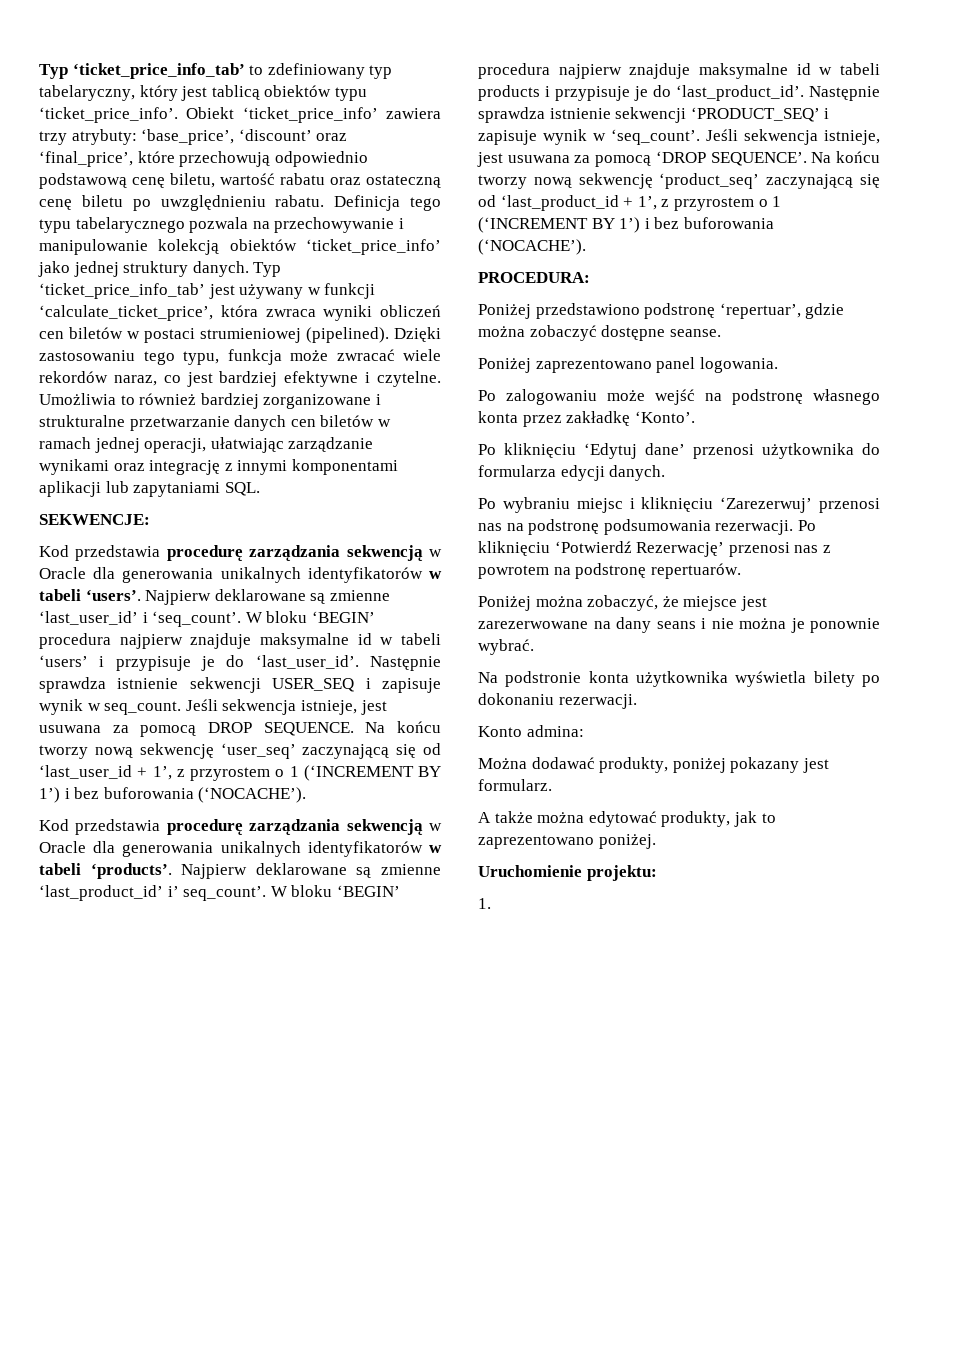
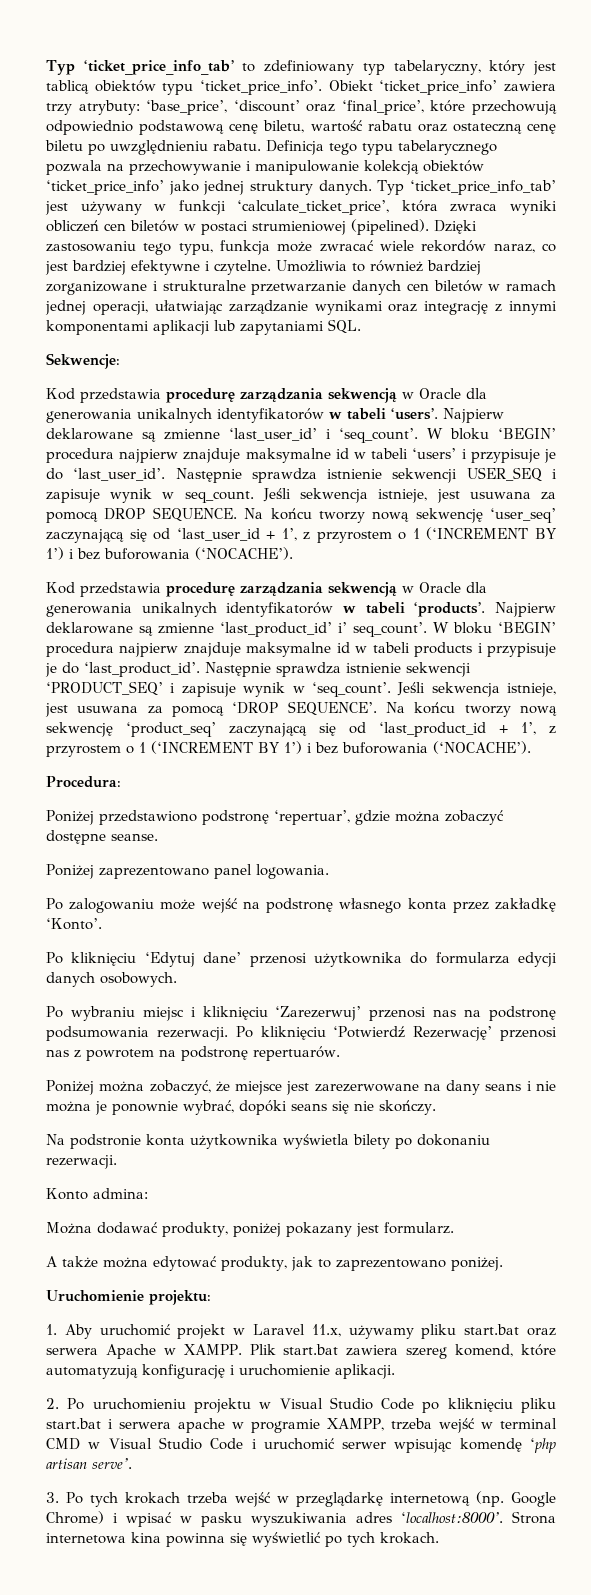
- SEKWENCJE:
+ Sekwencje:
- PROCEDURA:
+ Procedura:
- Po kliknięciu ‘Edytuj dane’ przenosi użytkownika do formularza edycji danych.
+ Po kliknięciu ‘Edytuj dane’ przenosi użytkownika do formularza edycji danych osobowych.
- Poniżej można zobaczyć, że miejsce jest zarezerwowane na dany seans i nie można je ponownie wybrać.
+ Poniżej można zobaczyć, że miejsce jest zarezerwowane na dany seans i nie można je ponownie wybrać, dopóki seans się nie skończy.
- 1.
+ 1. Aby uruchomić projekt w Laravel 11.x, używamy pliku start.bat oraz serwera Apache w XAMPP. Plik start.bat zawiera szereg komend, które automatyzują konfigurację i uruchomienie aplikacji.
+ 2. Po uruchomieniu projektu w Visual Studio Code po kliknięciu pliku start.bat i serwera apache w programie XAMPP, trzeba wejść w terminal CMD w Visual Studio Code i uruchomić serwer wpisując komendę ‘php artisan serve’.
+ 3. Po tych krokach trzeba wejść w przeglądarkę internetową (np. Google Chrome) i wpisać w pasku wyszukiwania adres ‘localhost:8000’. Strona internetowa kina powinna się wyświetlić po tych krokach.

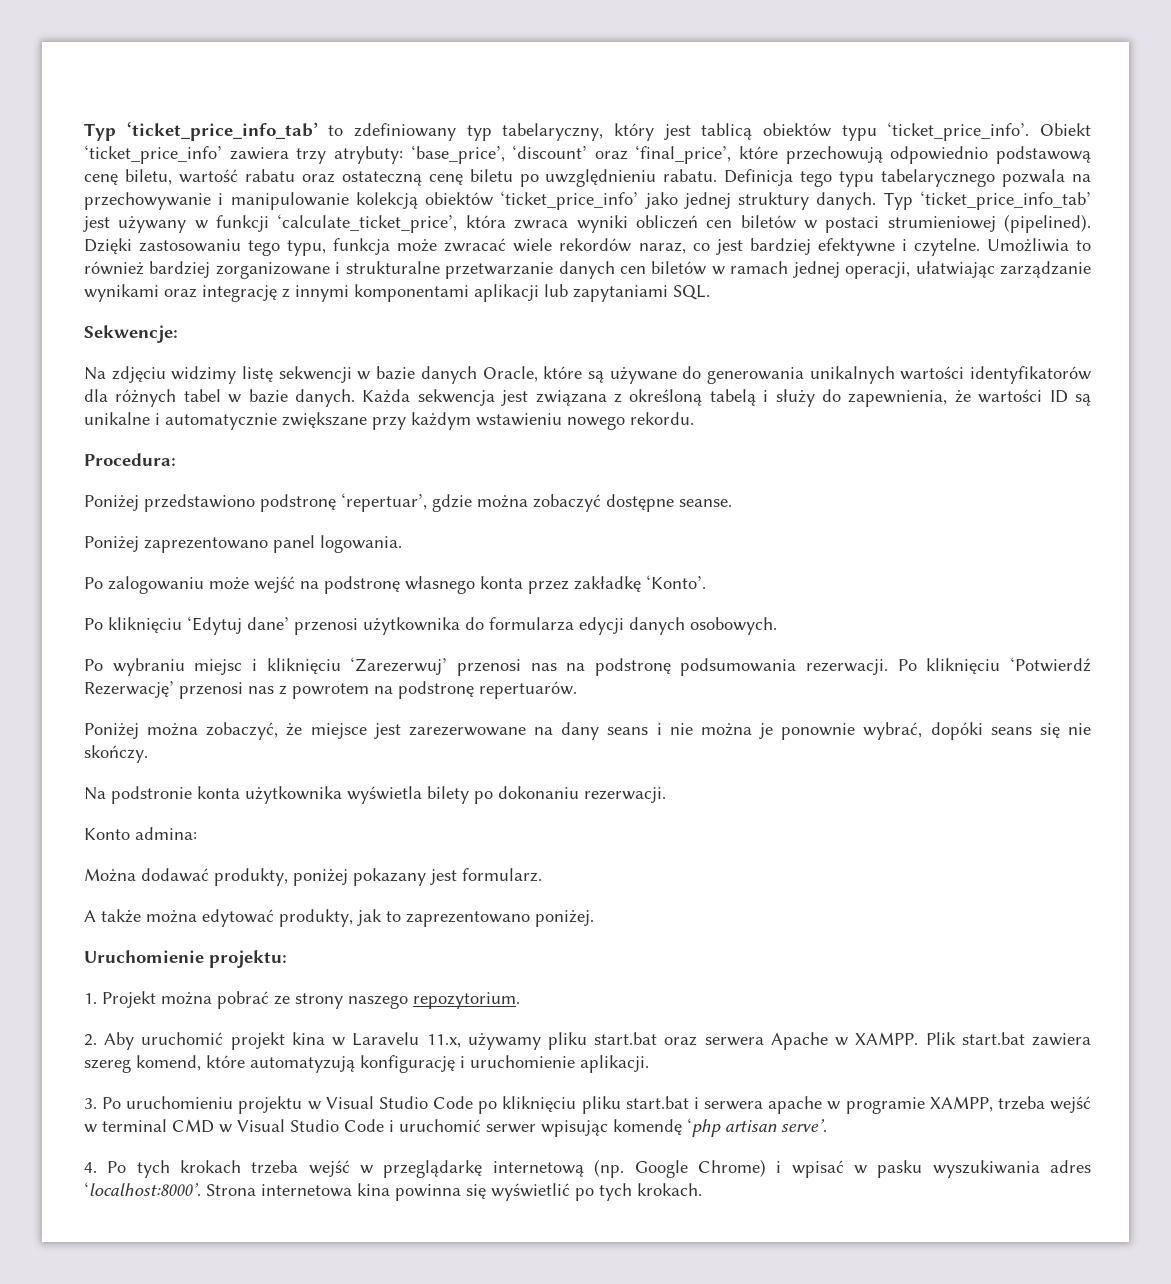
- Kod przedstawia procedurę zarządzania sekwencją w Oracle dla generowania unikalnych identyfikatorów w tabeli ‘users’. Najpierw deklarowane są zmienne ‘last_user_id’ i ‘seq_count’. W bloku ‘BEGIN’ procedura najpierw znajduje maksymalne id w tabeli ‘users’ i przypisuje je do ‘last_user_id’. Następnie sprawdza istnienie sekwencji USER_SEQ i zapisuje wynik w seq_count. Jeśli sekwencja istnieje, jest usuwana za pomocą DROP SEQUENCE. Na końcu tworzy nową sekwencję ‘user_seq’ zaczynającą się od ‘last_user_id + 1’, z przyrostem o 1 (‘INCREMENT BY 1’) i bez buforowania (‘NOCACHE’).
- Kod przedstawia procedurę zarządzania sekwencją w Oracle dla generowania unikalnych identyfikatorów w tabeli ‘products’. Najpierw deklarowane są zmienne ‘last_product_id’ i’ seq_count’. W bloku ‘BEGIN’ procedura najpierw znajduje maksymalne id w tabeli products i przypisuje je do ‘last_product_id’. Następnie sprawdza istnienie sekwencji ‘PRODUCT_SEQ’ i zapisuje wynik w ‘seq_count’. Jeśli sekwencja istnieje, jest usuwana za pomocą ‘DROP SEQUENCE’. Na końcu tworzy nową sekwencję ‘product_seq’ zaczynającą się od ‘last_product_id + 1’, z przyrostem o 1 (‘INCREMENT BY 1’) i bez buforowania (‘NOCACHE’).
+ Na zdjęciu widzimy listę sekwencji w bazie danych Oracle, które są używane do generowania unikalnych wartości identyfikatorów dla różnych tabel w bazie danych. Każda sekwencja jest związana z określoną tabelą i służy do zapewnienia, że wartości ID są unikalne i automatycznie zwiększane przy każdym wstawieniu nowego rekordu.
- 1. Aby uruchomić projekt w Laravel 11.x, używamy pliku start.bat oraz serwera Apache w XAMPP.
+ 1. Projekt można pobrać ze strony naszego repozytorium.
+ 2. Aby uruchomić projekt kina w Laravelu 11.x, używamy pliku start.bat oraz serwera Apache w XAMPP.
- 2. Po uruchomieniu projektu w Visual Studio Code po kliknięciu pliku start.bat i serwera apache w programie XAMPP, trzeba wejść w terminal CMD w Visual Studio Code i uruchomić serwer wpisując komendę ‘php artisan serve’.
+ 3. Po uruchomieniu projektu w Visual Studio Code po kliknięciu pliku start.bat i serwera apache w programie XAMPP, trzeba wejść w terminal CMD w Visual Studio Code i uruchomić serwer wpisując komendę ‘php artisan serve’.
- 3. Po tych krokach trzeba wejść w przeglądarkę internetową (np. Google Chrome) i wpisać w pasku wyszukiwania adres ‘localhost:8000’.
+ 4. Po tych krokach trzeba wejść w przeglądarkę internetową (np. Google Chrome) i wpisać w pasku wyszukiwania adres ‘localhost:8000’.

